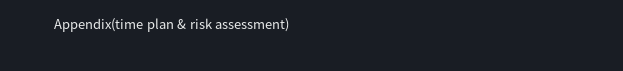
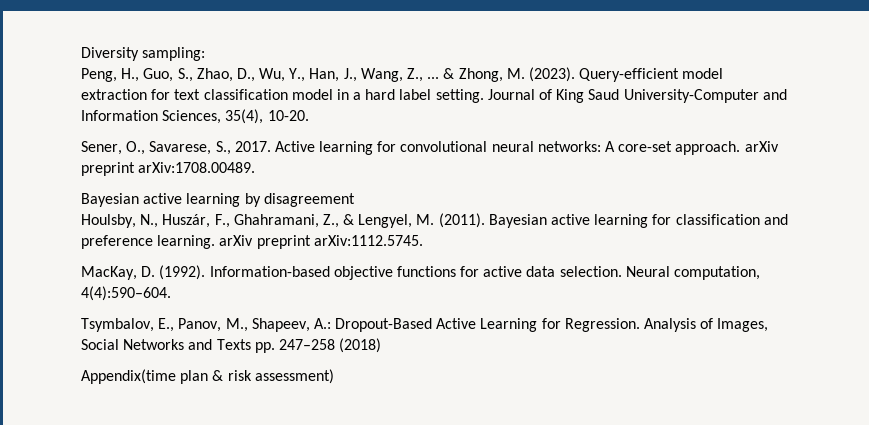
+ Diversity sampling:
+ Peng, H., Guo, S., Zhao, D., Wu, Y., Han, J., Wang, Z., ... & Zhong, M. (2023). Query-efficient model extraction for text classification model in a hard label setting. Journal of King Saud University-Computer and Information Sciences, 35(4), 10-20.
+ Sener, O., Savarese, S., 2017. Active learning for convolutional neural networks: A core-set approach. arXiv preprint arXiv:1708.00489.
+ Bayesian active learning by disagreement
+ Houlsby, N., Huszár, F., Ghahramani, Z., & Lengyel, M. (2011). Bayesian active learning for classification and preference learning. arXiv preprint arXiv:1112.5745.
+ MacKay, D. (1992). Information-based objective functions for active data selection. Neural computation, 4(4):590–604.
+ Tsymbalov, E., Panov, M., Shapeev, A.: Dropout-Based Active Learning for Regression. Analysis of Images, Social Networks and Texts pp. 247–258 (2018)

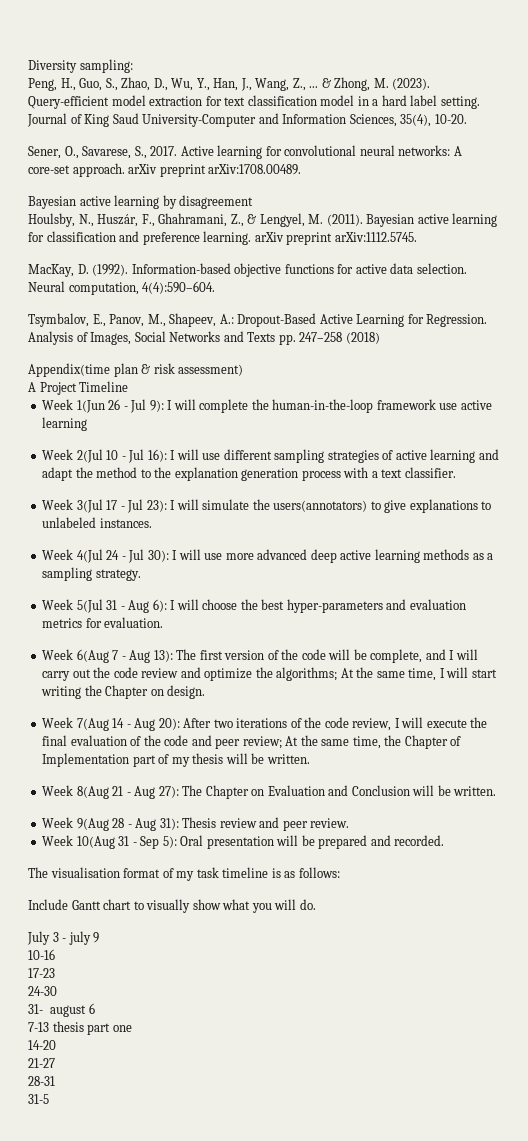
+ A Project Timeline
+ Week 1(Jun 26 - Jul 9): I will complete the human-in-the-loop framework use active learning
+ Week 2(Jul 10 - Jul 16): I will use different sampling strategies of active learning and adapt the method to the explanation generation process with a text classifier.
+ Week 3(Jul 17 - Jul 23): I will simulate the users(annotators) to give explanations to unlabeled instances.
+ Week 4(Jul 24 - Jul 30): I will use more advanced deep active learning methods as a sampling strategy.
+ Week 5(Jul 31 - Aug 6): I will choose the best hyper-parameters and evaluation metrics for evaluation.
+ Week 6(Aug 7 - Aug 13): The first version of the code will be complete, and I will carry out the code review and optimize the algorithms; At the same time, I will start writing the Chapter on design.
+ Week 7(Aug 14 - Aug 20): After two iterations of the code review, I will execute the final evaluation of the code and peer review; At the same time, the Chapter of Implementation part of my thesis will be written.
+ Week 8(Aug 21 - Aug 27): The Chapter on Evaluation and Conclusion will be written.
+ Week 9(Aug 28 - Aug 31): Thesis review and peer review.
+ Week 10(Aug 31 - Sep 5): Oral presentation will be prepared and recorded.
+ The visualisation format of my task timeline is as follows:
+ Include Gantt chart to visually show what you will do.
+ July 3 - july 9
+ 10-16
+ 17-23
+ 24-30
+ 31- august 6
+ 7-13 thesis part one
+ 14-20
+ 21-27
+ 28-31
+ 31-5

